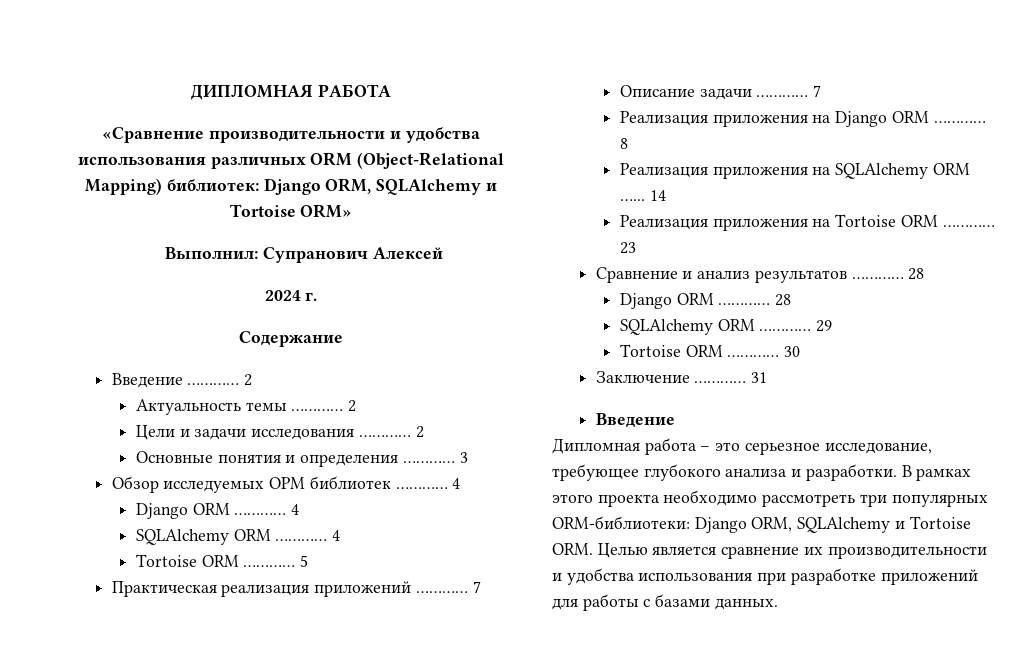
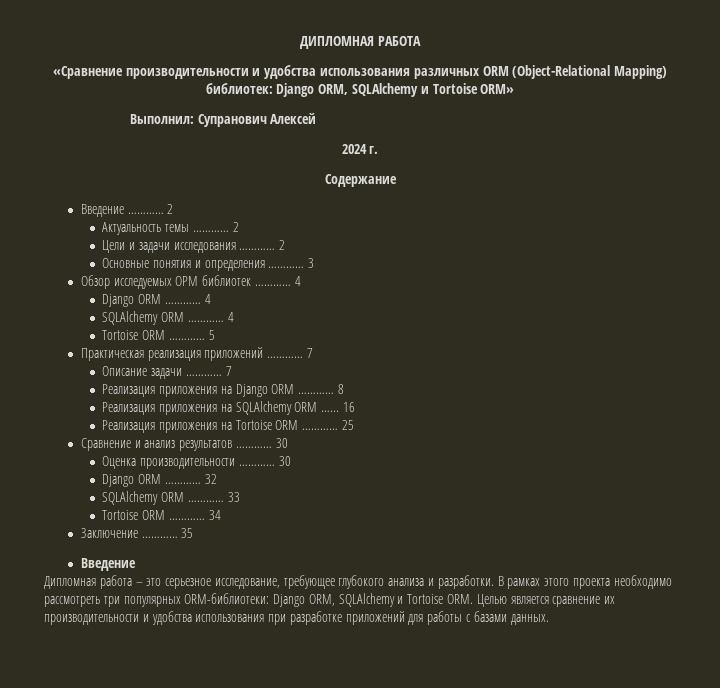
- 14
+ 16
- 23
+ 25
- Сравнение и анализ результатов ………… 28
- Django ORM ………… 28
- SQLAlchemy ORM ………… 29
- Tortoise ORM ………… 30
+ Сравнение и анализ результатов ………… 30
+ Оценка производительности ………… 30
+ Django ORM ………… 32
+ SQLAlchemy ORM ………… 33
+ Tortoise ORM ………… 34
- 31
+ 35

